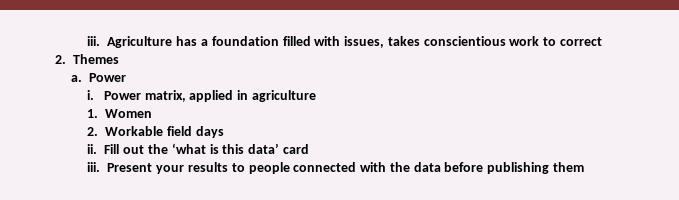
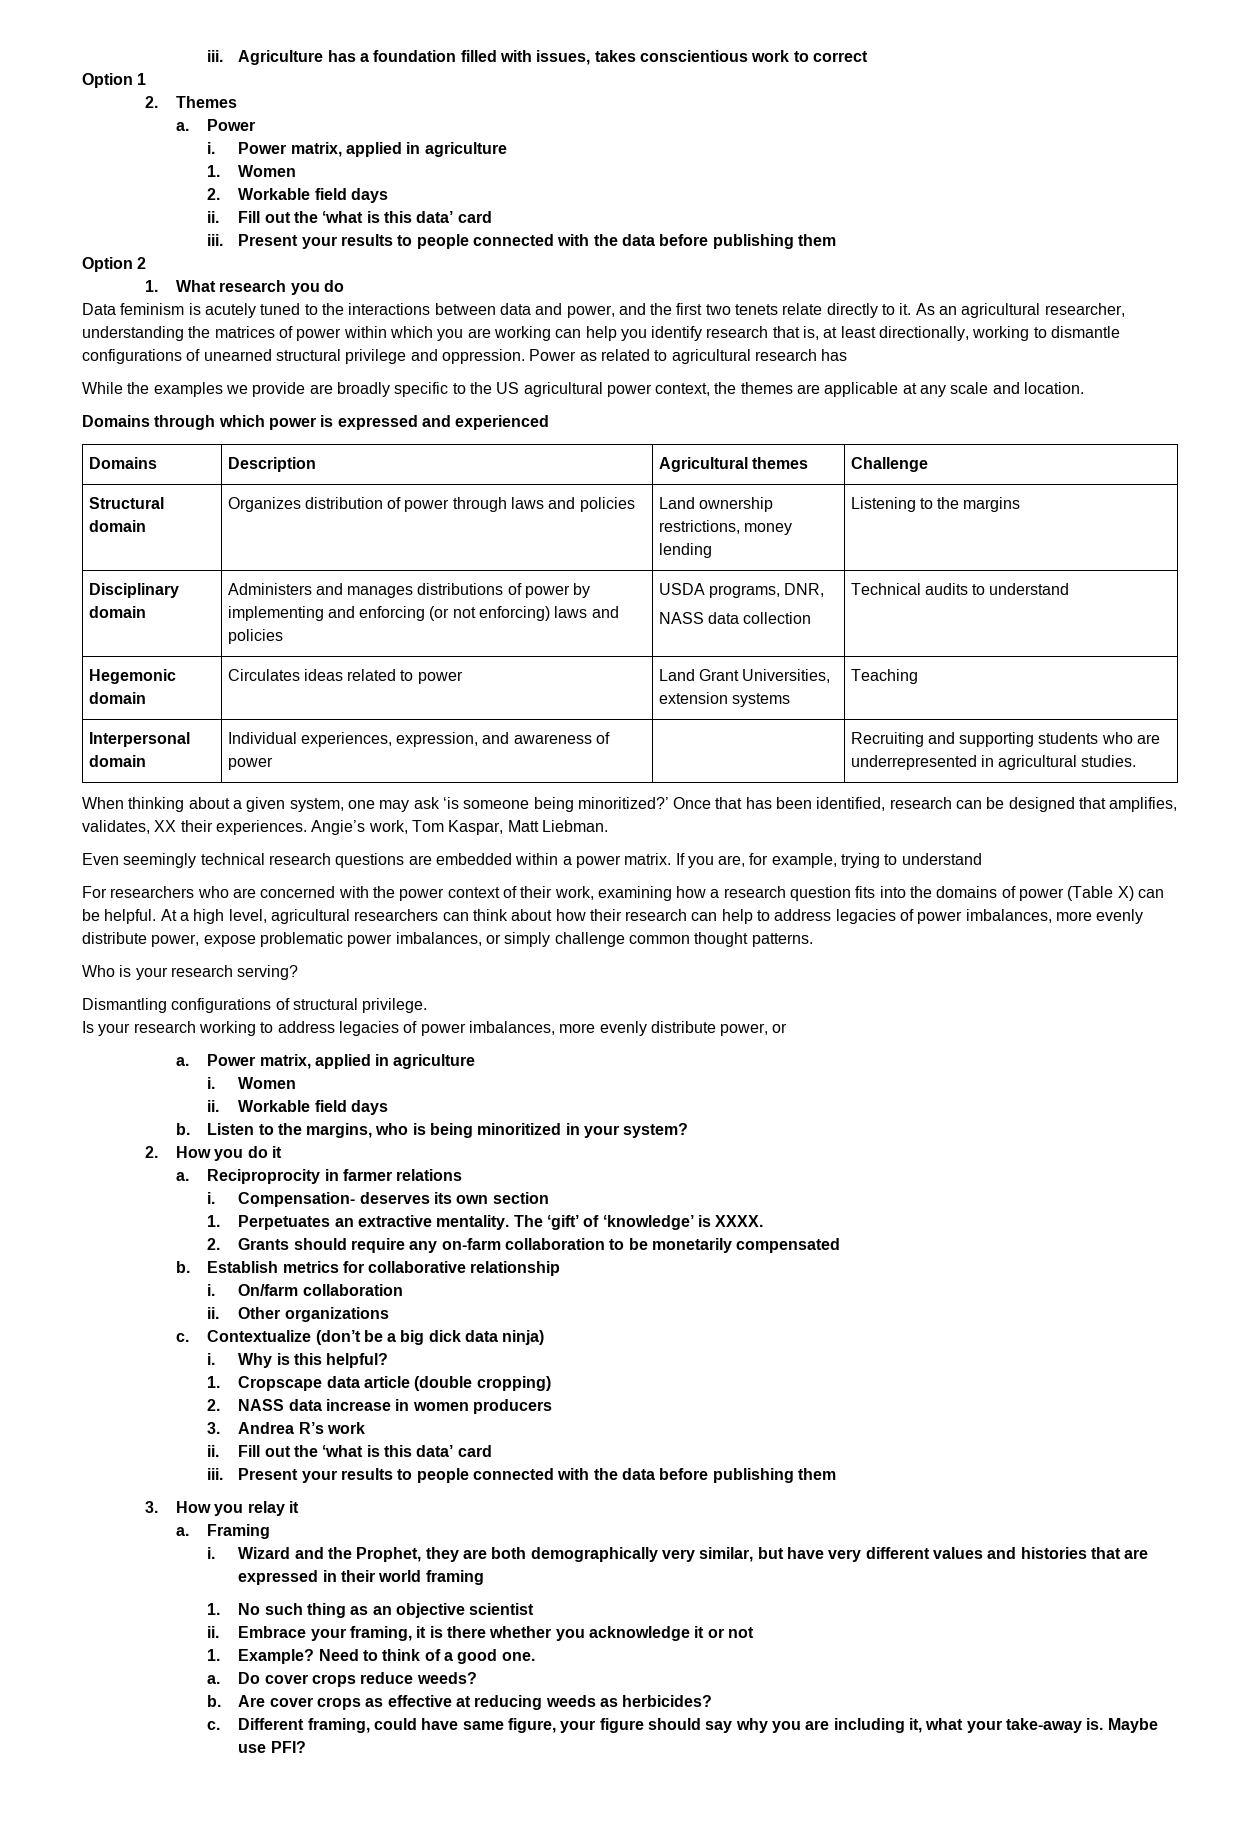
+ Option 1
+ Option 2
+ 1. What research you do
+ Data feminism is acutely tuned to the interactions between data and power, and the first two tenets relate directly to it. As an agricultural researcher, understanding the matrices of power within which you are working can help you identify research that is, at least directionally, working to dismantle configurations of unearned structural privilege and oppression. Power as related to agricultural research has
+ While the examples we provide are broadly specific to the US agricultural power context, the themes are applicable at any scale and location.
+ Domains through which power is expressed and experienced
+ Domains | Description | Agricultural themes | Challenge
+ Structural domain | Organizes distribution of power through laws and policies | Land ownership restrictions, money lending | Listening to the margins
+ Disciplinary domain | Administers and manages distributions of power by implementing and enforcing (or not enforcing) laws and policies | USDA programs, DNR,
+ NASS data collection | Technical audits to understand
+ Hegemonic domain | Circulates ideas related to power | Land Grant Universities, extension systems | Teaching
+ Interpersonal domain | Individual experiences, expression, and awareness of power | | Recruiting and supporting students who are underrepresented in agricultural studies.
+ When thinking about a given system, one may ask ‘is someone being minoritized?’ Once that has been identified, research can be designed that amplifies, validates, XX their experiences. Angie’s work, Tom Kaspar, Matt Liebman.
+ Even seemingly technical research questions are embedded within a power matrix. If you are, for example, trying to understand
+ For researchers who are concerned with the power context of their work, examining how a research question fits into the domains of power (Table X) can be helpful. At a high level, agricultural researchers can think about how their research can help to address legacies of power imbalances, more evenly distribute power, expose problematic power imbalances, or simply challenge common thought patterns.
+ Who is your research serving?
+ Dismantling configurations of structural privilege.
+ Is your research working to address legacies of power imbalances, more evenly distribute power, or
+ a. Power matrix, applied in agriculture
+ i. Women
+ ii. Workable field days
+ b. Listen to the margins, who is being minoritized in your system?
+ 2. How you do it
+ a. Reciproprocity in farmer relations
+ i. Compensation- deserves its own section
+ 1. Perpetuates an extractive mentality. The ‘gift’ of ‘knowledge’ is XXXX.
+ 2. Grants should require any on-farm collaboration to be monetarily compensated
+ b. Establish metrics for collaborative relationship
+ i. On/farm collaboration
+ ii. Other organizations
+ c. Contextualize (don’t be a big dick data ninja)
+ i. Why is this helpful?
+ 1. Cropscape data article (double cropping)
+ 2. NASS data increase in women producers
+ 3. Andrea R’s work
+ ii. Fill out the ‘what is this data’ card
+ iii. Present your results to people connected with the data before publishing them
+ 3. How you relay it
+ a. Framing
+ i. Wizard and the Prophet, they are both demographically very similar, but have very different values and histories that are expressed in their world framing
+ 1. No such thing as an objective scientist
+ ii. Embrace your framing, it is there whether you acknowledge it or not
+ 1. Example? Need to think of a good one.
+ a. Do cover crops reduce weeds?
+ b. Are cover crops as effective at reducing weeds as herbicides?
+ c. Different framing, could have same figure, your figure should say why you are including it, what your take-away is. Maybe use PFI?

